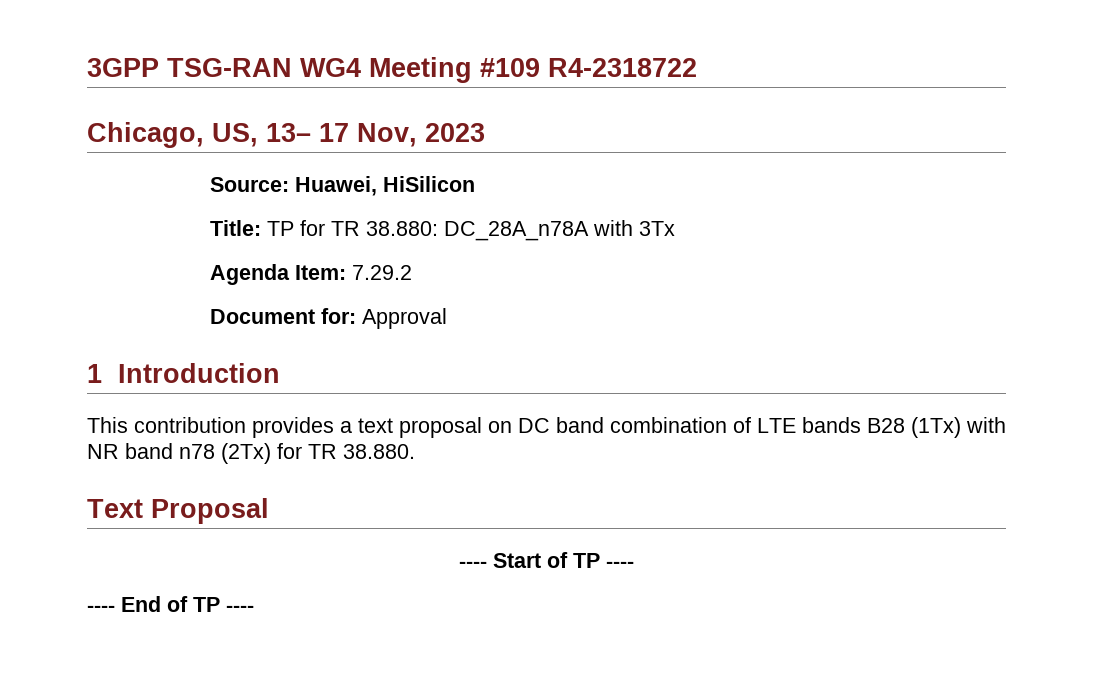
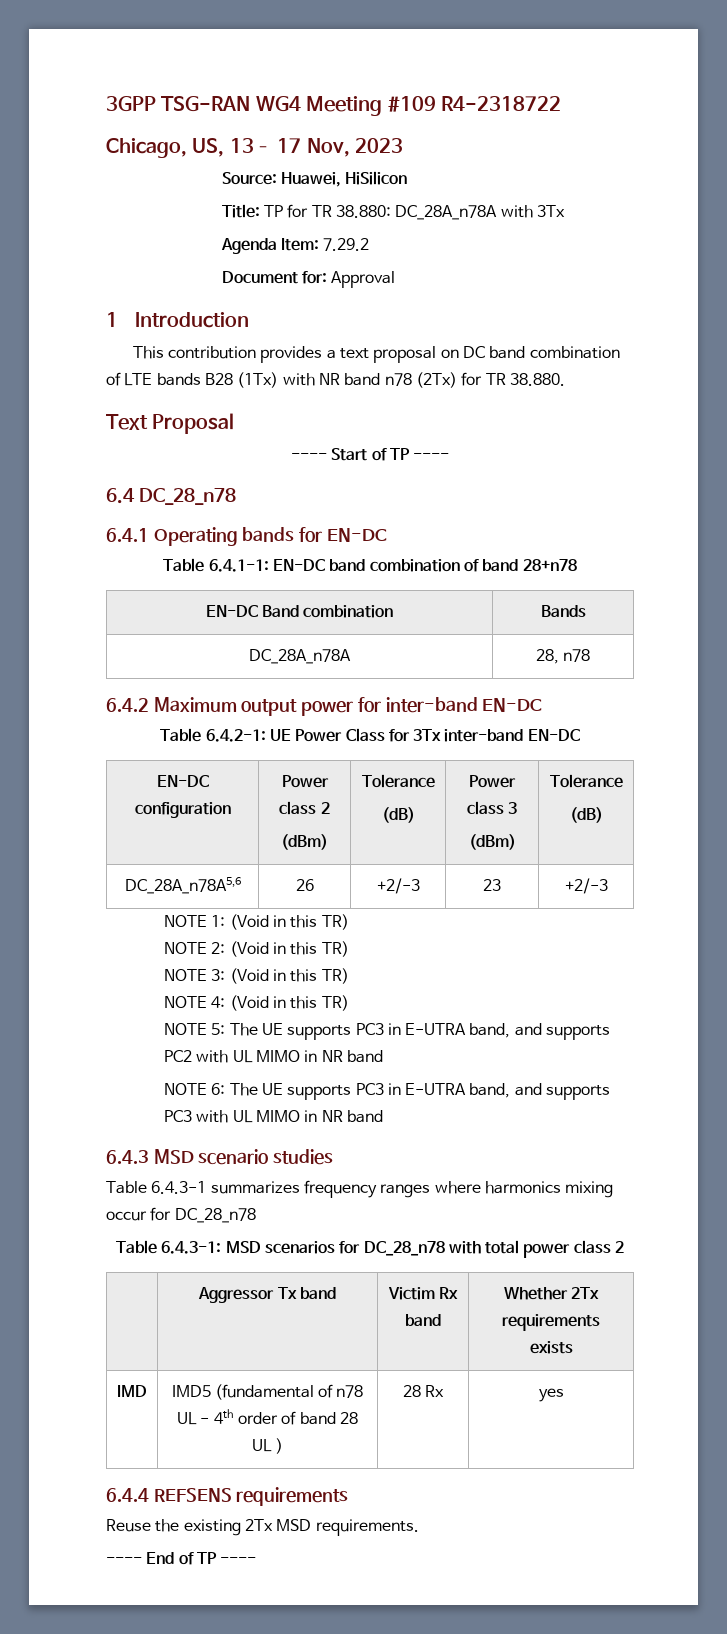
+ 6.4 DC_28_n78
+ 6.4.1 Operating bands for EN-DC
+ Table 6.4.1-1: EN-DC band combination of band 28+n78
+ EN-DC Band combination | Bands
+ DC_28A_n78A | 28, n78
+ 6.4.2 Maximum output power for inter-band EN-DC
+ Table 6.4.2-1: UE Power Class for 3Tx inter-band EN-DC
+ EN-DC configuration | Power class 2
+ (dBm) | Tolerance
+ (dB) | Power class 3
+ (dBm) | Tolerance
+ (dB)
+ DC_28A_n78A5,6 | 26 | +2/-3 | 23 | +2/-3
+ NOTE 1: (Void in this TR)
+ NOTE 2: (Void in this TR)
+ NOTE 3: (Void in this TR)
+ NOTE 4: (Void in this TR)
+ NOTE 5: The UE supports PC3 in E-UTRA band, and supports PC2 with UL MIMO in NR band
+ NOTE 6: The UE supports PC3 in E-UTRA band, and supports PC3 with UL MIMO in NR band
+ 6.4.3 MSD scenario studies
+ Table 6.4.3-1 summarizes frequency ranges where harmonics mixing occur for DC_28_n78
+ Table 6.4.3-1: MSD scenarios for DC_28_n78 with total power class 2
+ | Aggressor Tx band | Victim Rx band | Whether 2Tx requirements exists
+ IMD | IMD5 (fundamental of n78 UL - 4th order of band 28 UL ) | 28 Rx | yes
+ 6.4.4 REFSENS requirements
+ Reuse the existing 2Tx MSD requirements.

